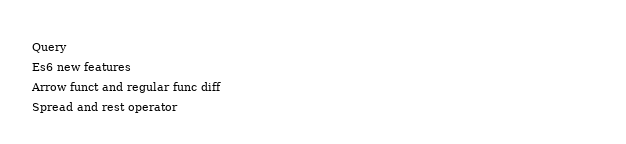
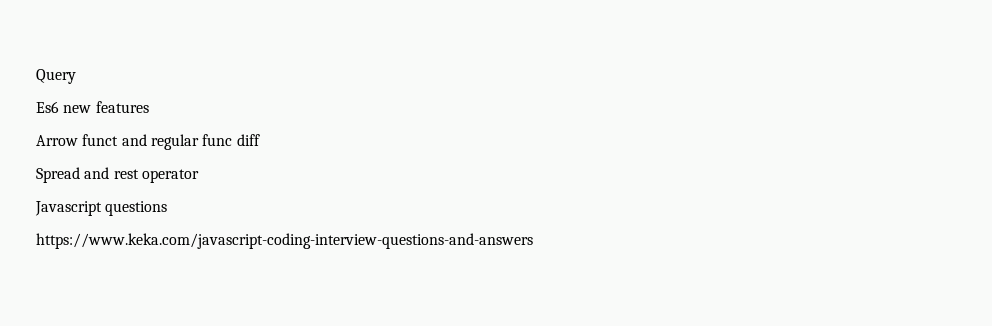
+ Javascript questions
+ https://www.keka.com/javascript-coding-interview-questions-and-answers

